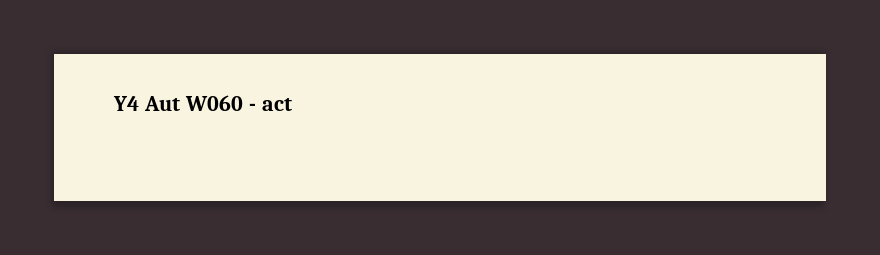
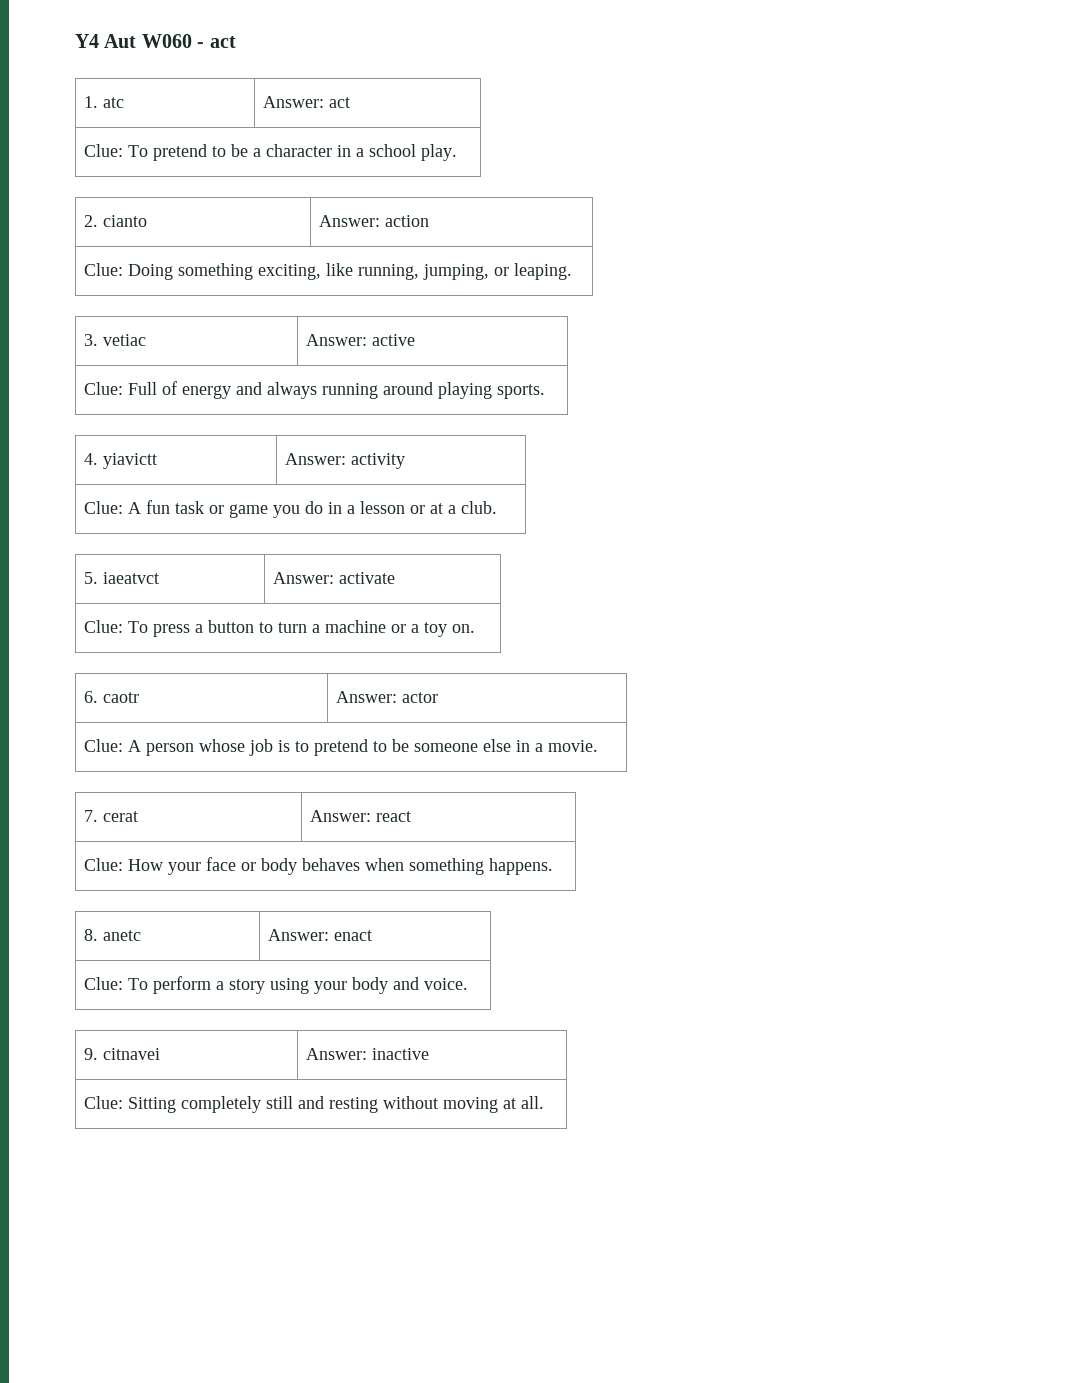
+ 1. atc | Answer: act
+ Clue: To pretend to be a character in a school play.
+ 2. cianto | Answer: action
+ Clue: Doing something exciting, like running, jumping, or leaping.
+ 3. vetiac | Answer: active
+ Clue: Full of energy and always running around playing sports.
+ 4. yiavictt | Answer: activity
+ Clue: A fun task or game you do in a lesson or at a club.
+ 5. iaeatvct | Answer: activate
+ Clue: To press a button to turn a machine or a toy on.
+ 6. caotr | Answer: actor
+ Clue: A person whose job is to pretend to be someone else in a movie.
+ 7. cerat | Answer: react
+ Clue: How your face or body behaves when something happens.
+ 8. anetc | Answer: enact
+ Clue: To perform a story using your body and voice.
+ 9. citnavei | Answer: inactive
+ Clue: Sitting completely still and resting without moving at all.

